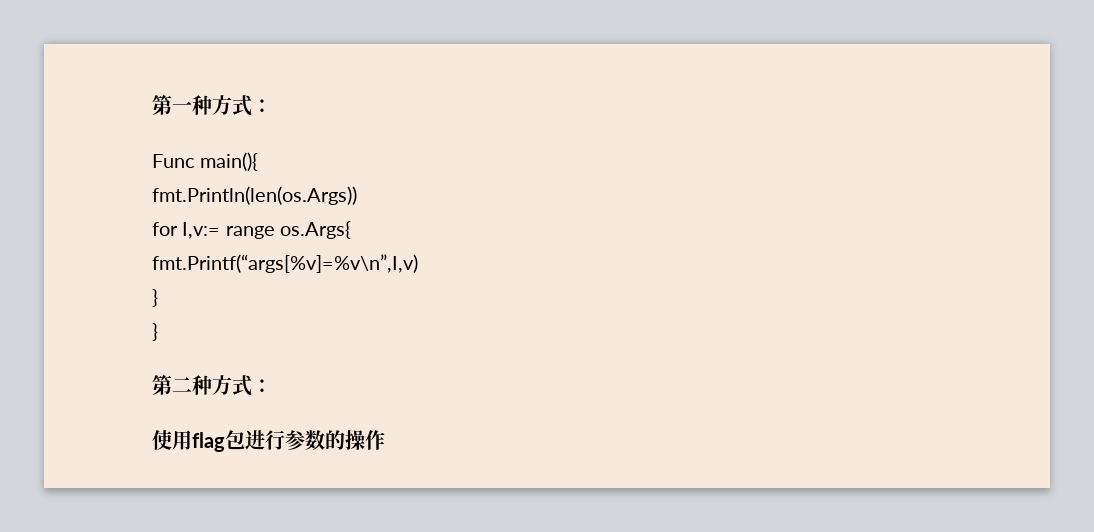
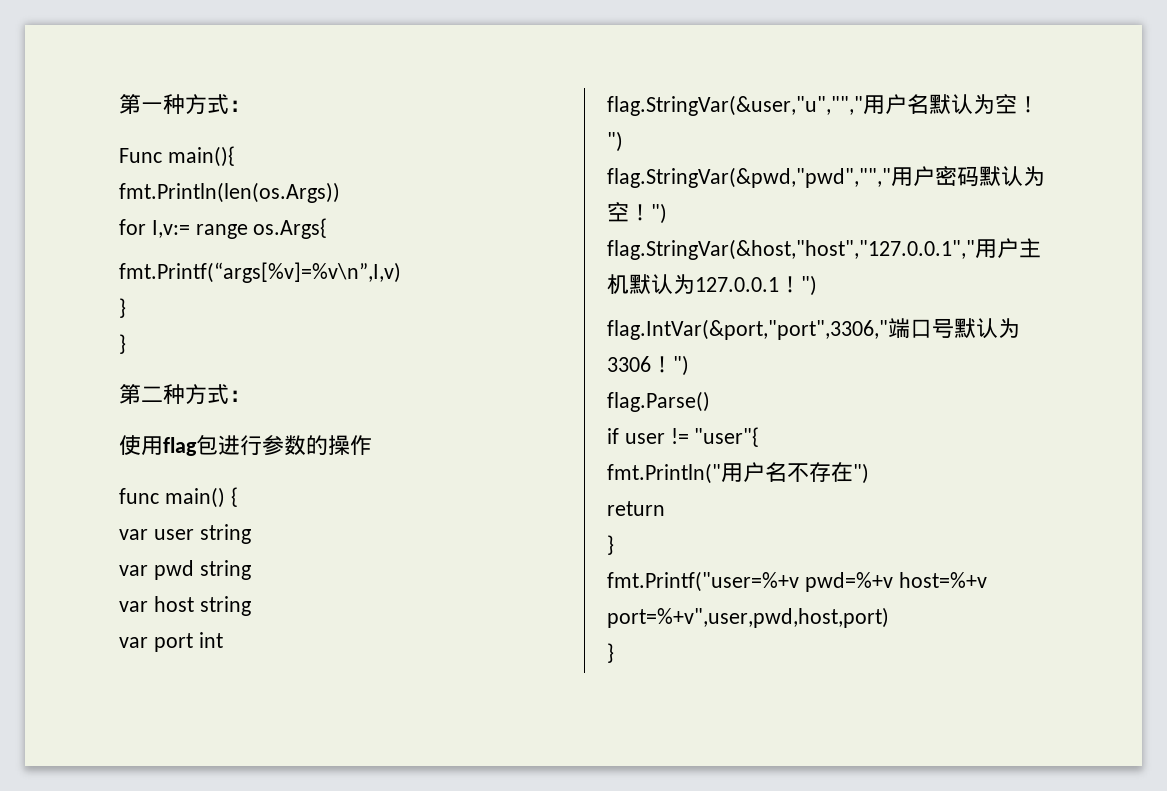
+ func main() {
+ var user string
+ var pwd string
+ var host string
+ var port int
+ flag.StringVar(&user,"u","","用户名默认为空！")
+ flag.StringVar(&pwd,"pwd","","用户密码默认为空！")
+ flag.StringVar(&host,"host","127.0.0.1","用户主机默认为127.0.0.1！")
+ flag.IntVar(&port,"port",3306,"端口号默认为3306！")
+ flag.Parse()
+ if user != "user"{
+ fmt.Println("用户名不存在")
+ return
+ }
+ fmt.Printf("user=%+v pwd=%+v host=%+v port=%+v",user,pwd,host,port)
+ }

